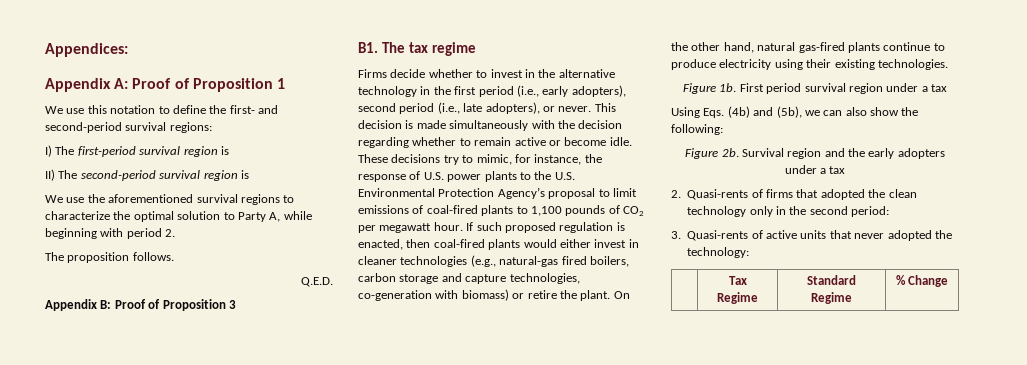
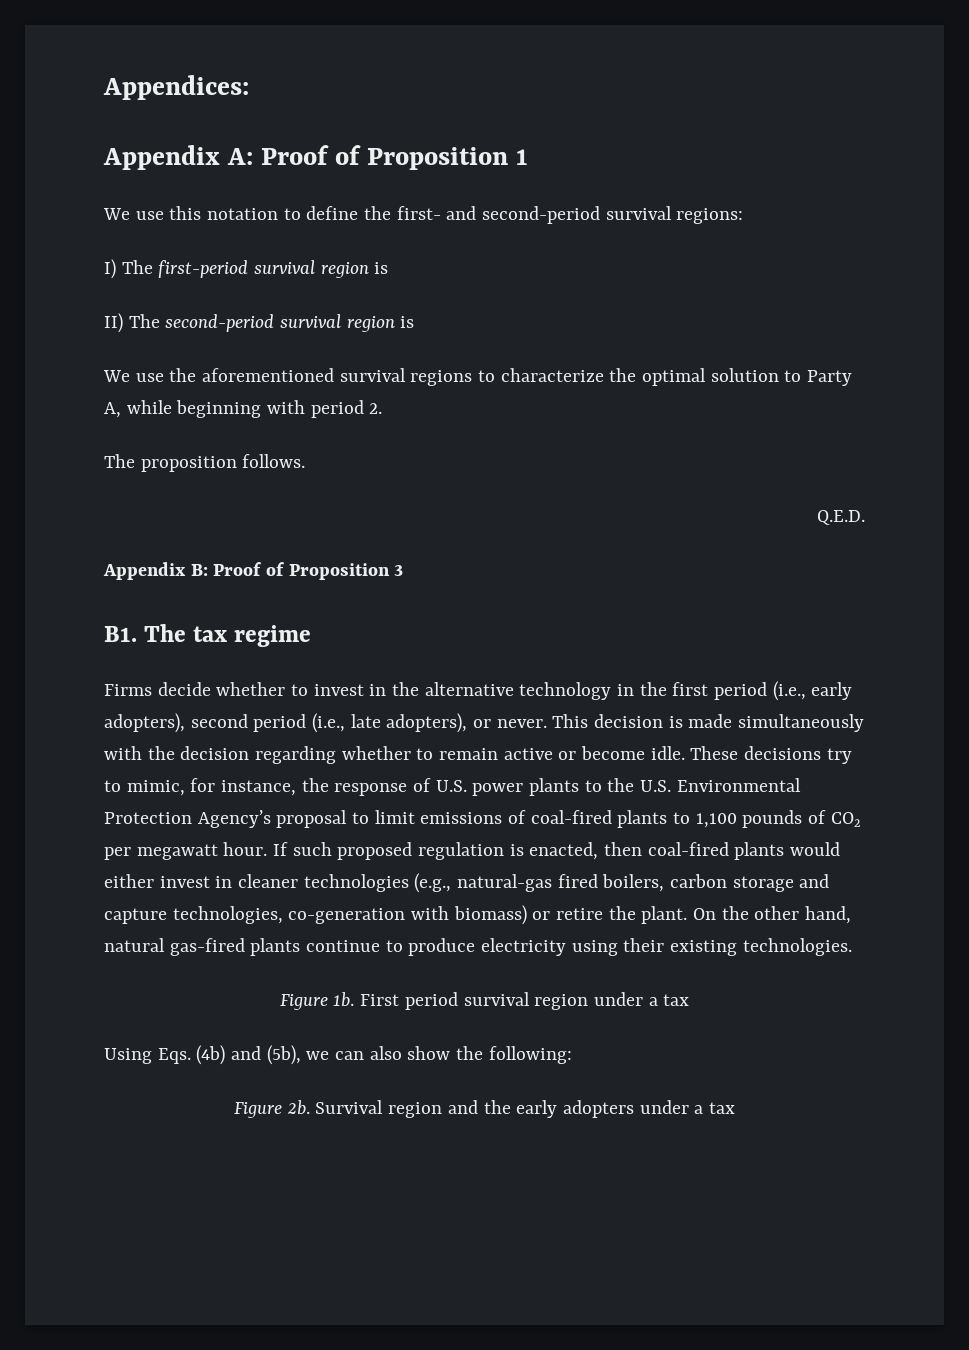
- 2. Quasi-rents of firms that adopted the clean technology only in the second period:
- 3. Quasi-rents of active units that never adopted the technology:
- | Tax Regime | Standard Regime | % Change

